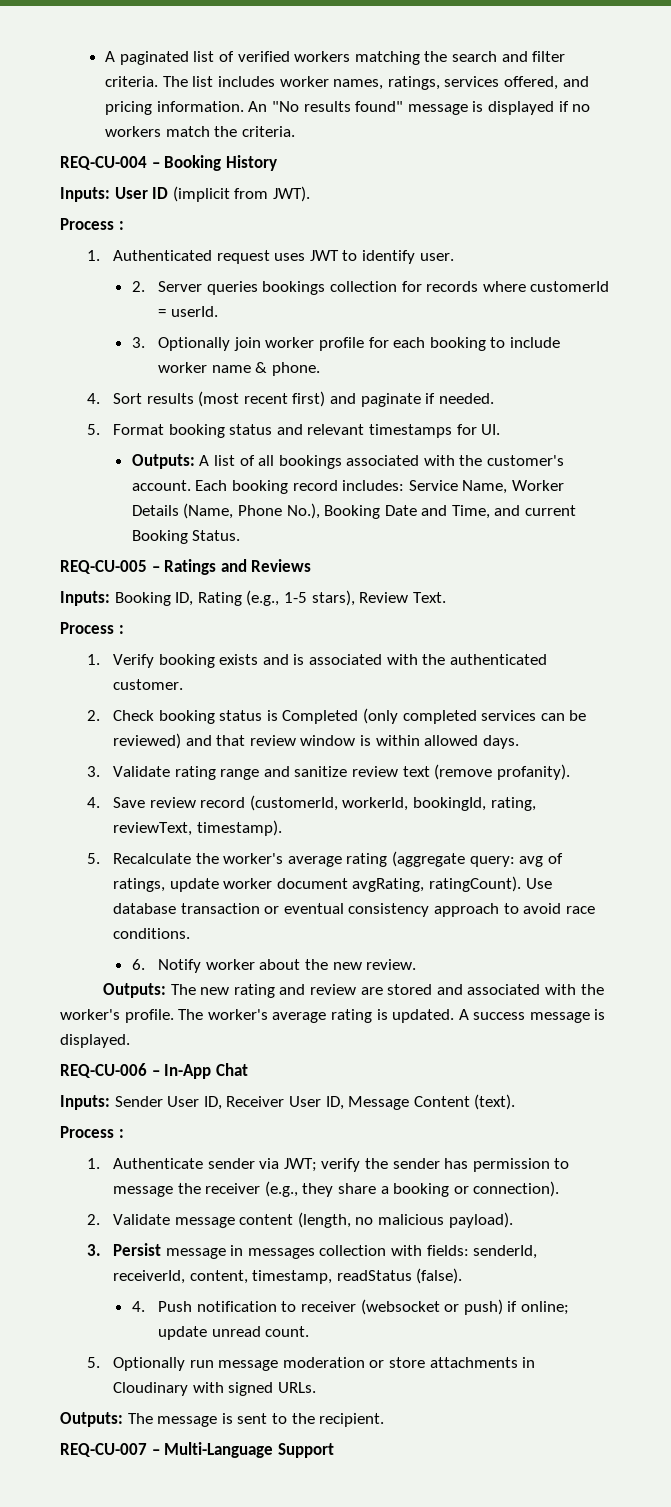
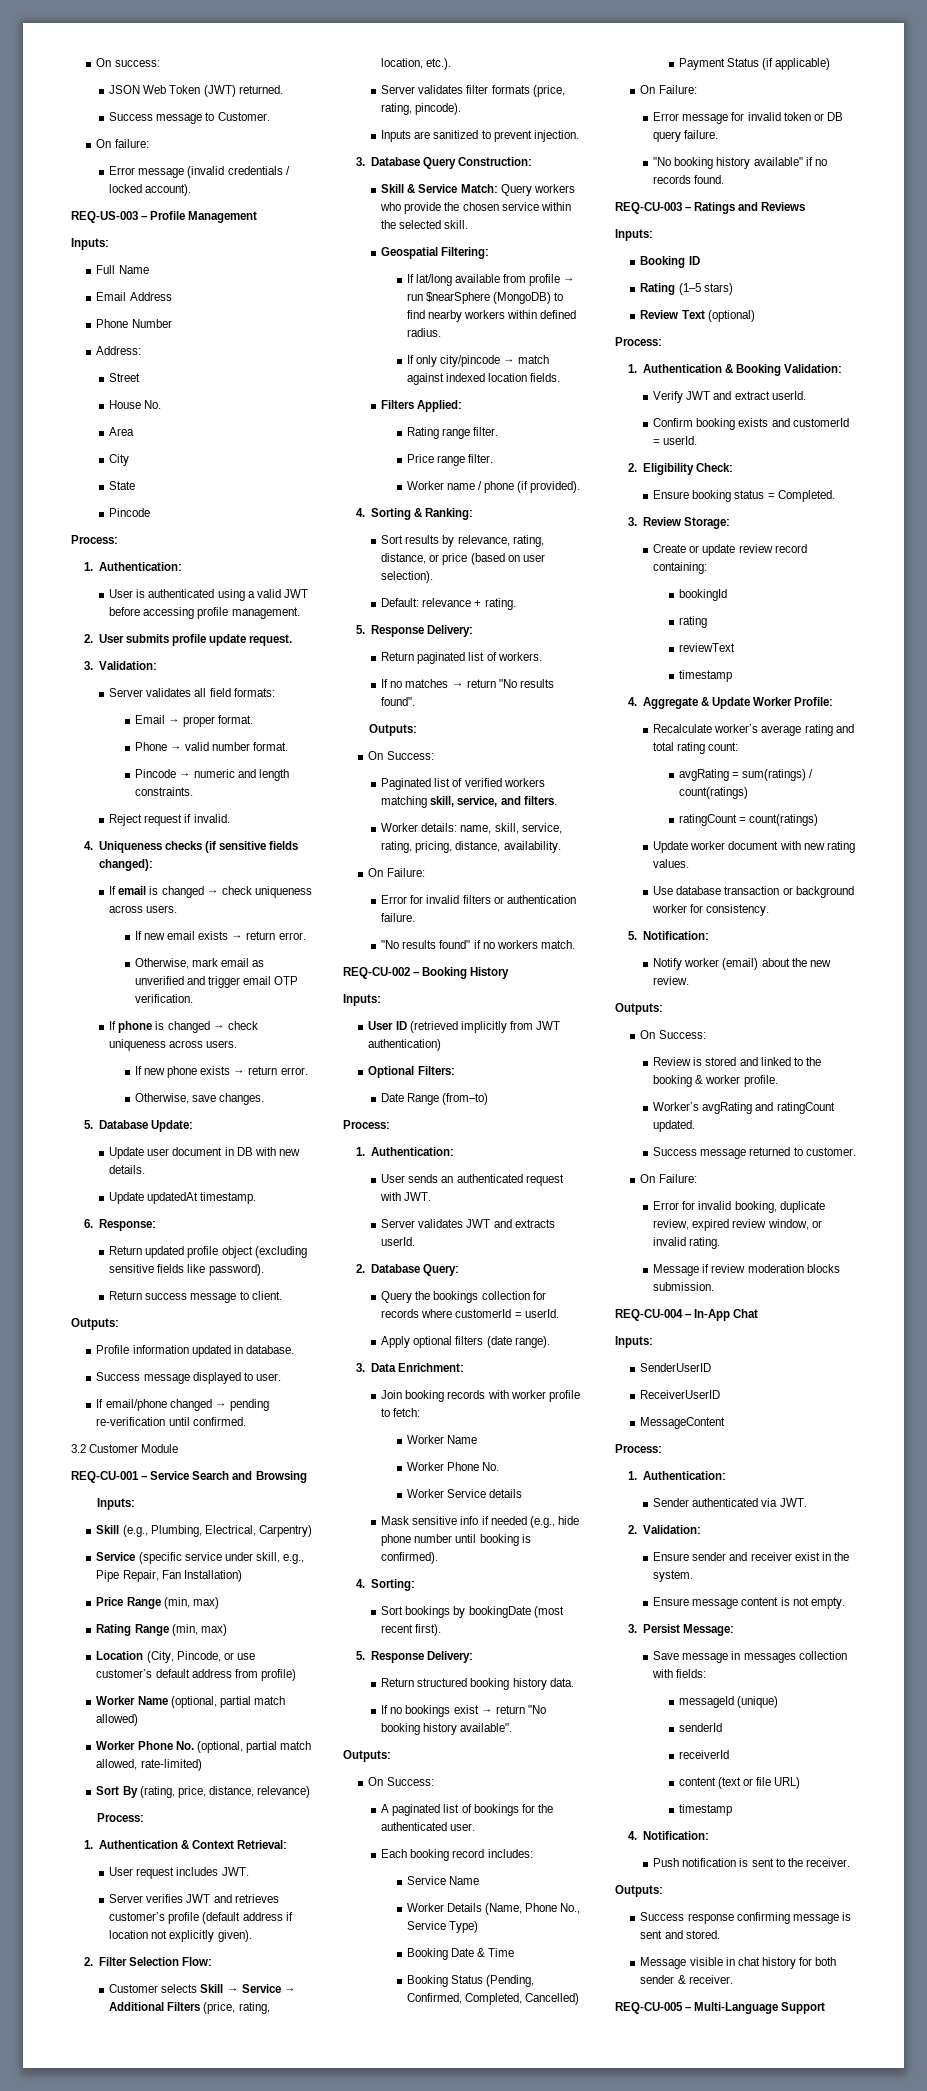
- A paginated list of verified workers matching the search and filter criteria. The list includes worker names, ratings, services offered, and pricing information. An "No results found" message is displayed if no workers match the criteria.
- REQ-CU-004 – Booking History
- Inputs: User ID (implicit from JWT).
- Process :
- 1. Authenticated request uses JWT to identify user.
- 2. Server queries bookings collection for records where customerId = userId.
+ On success:
+ JSON Web Token (JWT) returned.
+ Success message to Customer.
+ On failure:
+ Error message (invalid credentials / locked account).
+ REQ-US-003 – Profile Management
+ Inputs:
+ Full Name
+ Email Address
+ Phone Number
+ Address:
+ Street
+ House No.
+ Area
+ City
+ State
+ Pincode
+ Process:
+ 1. Authentication:
+ User is authenticated using a valid JWT before accessing profile management.
+ 2. User submits profile update request.
+ 3. Validation:
+ Server validates all field formats:
+ Email → proper format.
+ Phone → valid number format.
+ Pincode → numeric and length constraints.
+ Reject request if invalid.
+ 4. Uniqueness checks (if sensitive fields changed):
+ If email is changed → check uniqueness across users.
+ If new email exists → return error.
+ Otherwise, mark email as unverified and trigger email OTP verification.
+ If phone is changed → check uniqueness across users.
+ If new phone exists → return error.
+ Otherwise, save changes.
+ 5. Database Update:
+ Update user document in DB with new details.
+ Update updatedAt timestamp.
+ 6. Response:
+ Return updated profile object (excluding sensitive fields like password).
+ Return success message to client.
+ Outputs:
+ Profile information updated in database.
+ Success message displayed to user.
+ If email/phone changed → pending re-verification until confirmed.
+ 3.2 Customer Module
+ REQ-CU-001 – Service Search and Browsing
+ Inputs:
+ Skill (e.g., Plumbing, Electrical, Carpentry)
+ Service (specific service under skill, e.g., Pipe Repair, Fan Installation)
+ Price Range (min, max)
+ Rating Range (min, max)
+ Location (City, Pincode, or use customer’s default address from profile)
+ Worker Name (optional, partial match allowed)
+ Worker Phone No. (optional, partial match allowed, rate-limited)
+ Sort By (rating, price, distance, relevance)
+ Process:
+ 1. Authentication & Context Retrieval:
+ User request includes JWT.
+ Server verifies JWT and retrieves customer’s profile (default address if location not explicitly given).
+ 2. Filter Selection Flow:
+ Customer selects Skill → Service → Additional Filters (price, rating, location, etc.).
+ Server validates filter formats (price, rating, pincode).
+ Inputs are sanitized to prevent injection.
+ 3. Database Query Construction:
+ Skill & Service Match: Query workers who provide the chosen service within the selected skill.
+ Geospatial Filtering:
+ If lat/long available from profile → run $nearSphere (MongoDB) to find nearby workers within defined radius.
+ If only city/pincode → match against indexed location fields.
+ Filters Applied:
+ Rating range filter.
+ Price range filter.
+ Worker name / phone (if provided).
+ 4. Sorting & Ranking:
+ Sort results by relevance, rating, distance, or price (based on user selection).
+ Default: relevance + rating.
+ 5. Response Delivery:
+ Return paginated list of workers.
+ If no matches → return "No results found".
+ Outputs:
+ On Success:
+ Paginated list of verified workers matching skill, service, and filters.
+ Worker details: name, skill, service, rating, pricing, distance, availability.
+ On Failure:
+ Error for invalid filters or authentication failure.
+ "No results found" if no workers match.
+ REQ-CU-002 – Booking History
+ Inputs:
+ User ID (retrieved implicitly from JWT authentication)
+ Optional Filters:
+ Date Range (from–to)
+ Process:
+ 1. Authentication:
+ User sends an authenticated request with JWT.
+ Server validates JWT and extracts userId.
+ 2. Database Query:
+ Query the bookings collection for records where customerId = userId.
- 3. Optionally join worker profile for each booking to include worker name & phone.
- 4. Sort results (most recent first) and paginate if needed.
- 5. Format booking status and relevant timestamps for UI.
- Outputs: A list of all bookings associated with the customer's account. Each booking record includes: Service Name, Worker Details (Name, Phone No.), Booking Date and Time, and current Booking Status.
- REQ-CU-005 – Ratings and Reviews
- Inputs: Booking ID, Rating (e.g., 1-5 stars), Review Text.
- Process :
- 1. Verify booking exists and is associated with the authenticated customer.
- 2. Check booking status is Completed (only completed services can be reviewed) and that review window is within allowed days.
- 3. Validate rating range and sanitize review text (remove profanity).
- 4. Save review record (customerId, workerId, bookingId, rating, reviewText, timestamp).
- 5. Recalculate the worker's average rating (aggregate query: avg of ratings, update worker document avgRating, ratingCount). Use database transaction or eventual consistency approach to avoid race conditions.
- 6. Notify worker about the new review.
- Outputs: The new rating and review are stored and associated with the worker's profile. The worker's average rating is updated. A success message is displayed.
- REQ-CU-006 – In-App Chat
- Inputs: Sender User ID, Receiver User ID, Message Content (text).
- Process :
- 1. Authenticate sender via JWT; verify the sender has permission to message the receiver (e.g., they share a booking or connection).
- 2. Validate message content (length, no malicious payload).
+ Apply optional filters (date range).
+ 3. Data Enrichment:
+ Join booking records with worker profile to fetch:
+ Worker Name
+ Worker Phone No.
+ Worker Service details
+ Mask sensitive info if needed (e.g., hide phone number until booking is confirmed).
+ 4. Sorting:
+ Sort bookings by bookingDate (most recent first).
+ 5. Response Delivery:
+ Return structured booking history data.
+ If no bookings exist → return "No booking history available".
+ Outputs:
+ On Success:
+ A paginated list of bookings for the authenticated user.
+ Each booking record includes:
+ Service Name
+ Worker Details (Name, Phone No., Service Type)
+ Booking Date & Time
+ Booking Status (Pending, Confirmed, Completed, Cancelled)
+ Payment Status (if applicable)
+ On Failure:
+ Error message for invalid token or DB query failure.
+ "No booking history available" if no records found.
+ REQ-CU-003 – Ratings and Reviews
+ Inputs:
+ Booking ID
+ Rating (1–5 stars)
+ Review Text (optional)
+ Process:
+ 1. Authentication & Booking Validation:
+ Verify JWT and extract userId.
+ Confirm booking exists and customerId = userId.
+ 2. Eligibility Check:
+ Ensure booking status = Completed.
+ 3. Review Storage:
+ Create or update review record containing:
+ bookingId
+ rating
+ reviewText
+ timestamp
+ 4. Aggregate & Update Worker Profile:
+ Recalculate worker’s average rating and total rating count:
+ avgRating = sum(ratings) / count(ratings)
+ ratingCount = count(ratings)
+ Update worker document with new rating values.
+ Use database transaction or background worker for consistency.
+ 5. Notification:
+ Notify worker (email) about the new review.
+ Outputs:
+ On Success:
+ Review is stored and linked to the booking & worker profile.
+ Worker’s avgRating and ratingCount updated.
+ Success message returned to customer.
+ On Failure:
+ Error for invalid booking, duplicate review, expired review window, or invalid rating.
+ Message if review moderation blocks submission.
+ REQ-CU-004 – In-App Chat
+ Inputs:
+ SenderUserID
+ ReceiverUserID
+ MessageContent
+ Process:
+ 1. Authentication:
+ Sender authenticated via JWT.
+ 2. Validation:
+ Ensure sender and receiver exist in the system.
+ Ensure message content is not empty.
- 3. Persist message in messages collection with fields: senderId, receiverId, content, timestamp, readStatus (false).
- 4. Push notification to receiver (websocket or push) if online; update unread count.
- 5. Optionally run message moderation or store attachments in Cloudinary with signed URLs.
- Outputs: The message is sent to the recipient.
- REQ-CU-007 – Multi-Language Support
+ 3. Persist Message:
+ Save message in messages collection with fields:
+ messageId (unique)
+ senderId
+ receiverId
+ content (text or file URL)
+ timestamp
+ 4. Notification:
+ Push notification is sent to the receiver.
+ Outputs:
+ Success response confirming message is sent and stored.
+ Message visible in chat history for both sender & receiver.
+ REQ-CU-005 – Multi-Language Support

